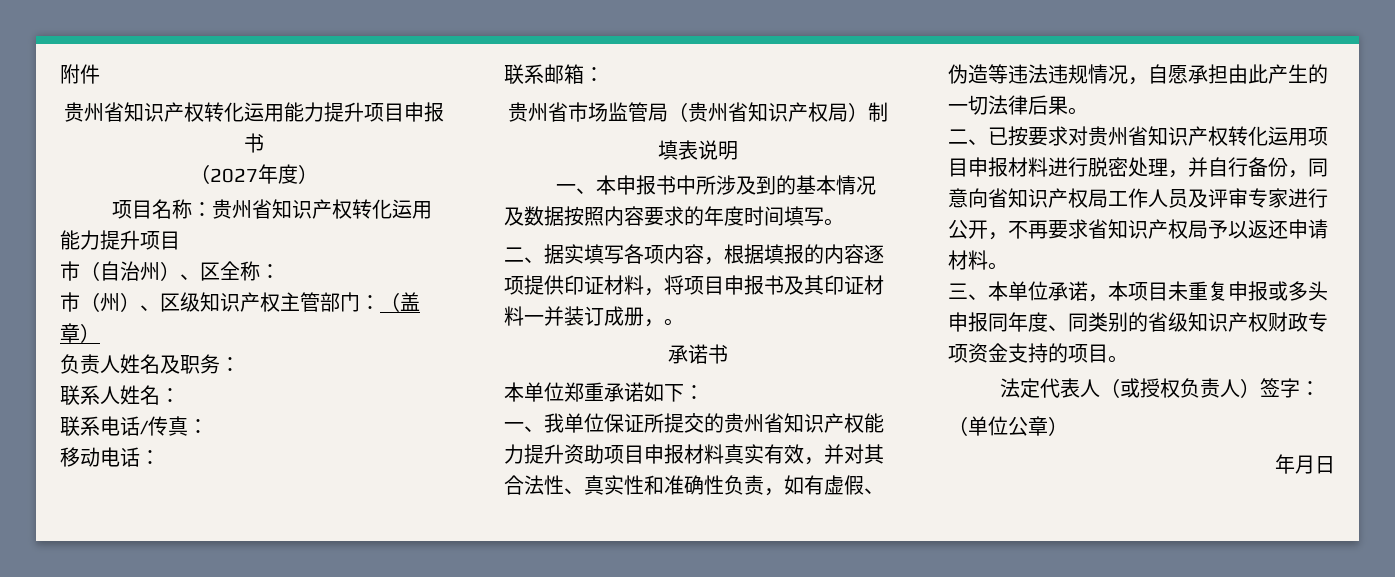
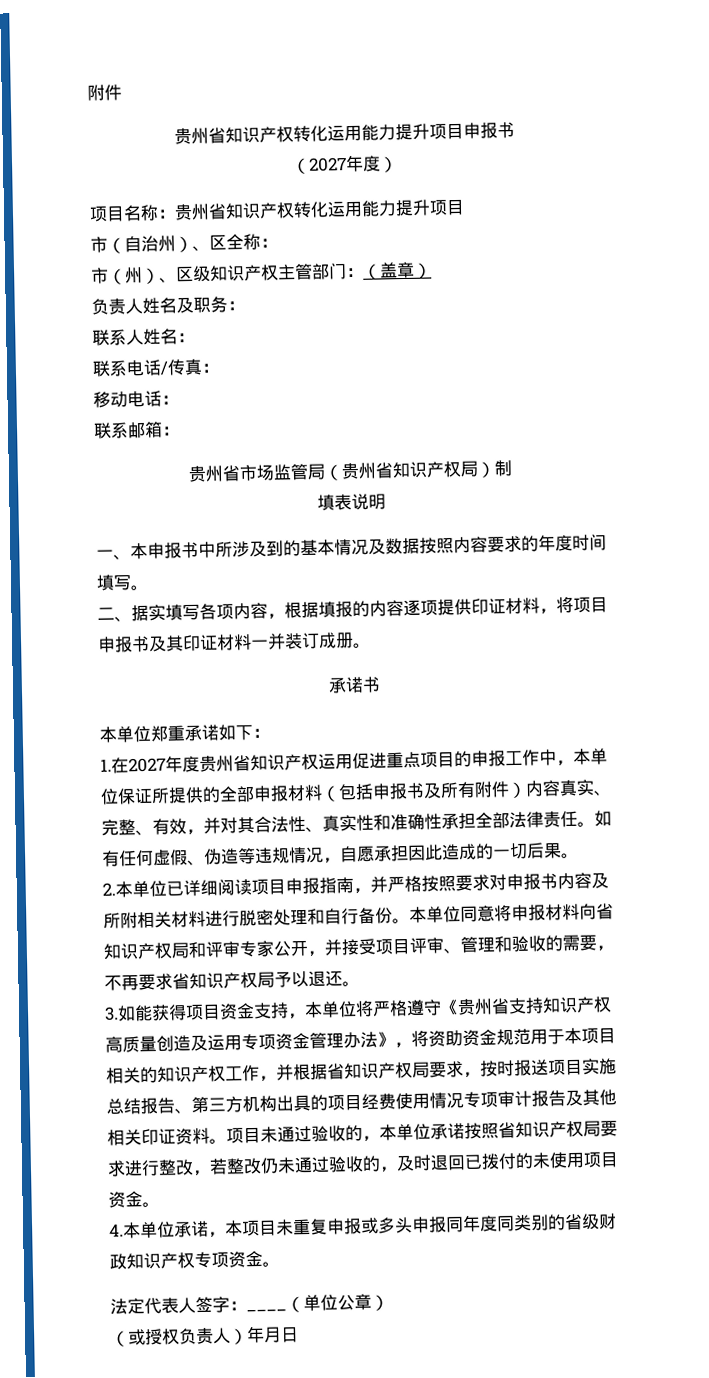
- 二、据实填写各项内容，根据填报的内容逐项提供印证材料，将项目申报书及其印证材料一并装订成册，。
+ 二、据实填写各项内容，根据填报的内容逐项提供印证材料，将项目申报书及其印证材料一并装订成册。
- 一、我单位保证所提交的贵州省知识产权能力提升资助项目申报材料真实有效，并对其合法性、真实性和准确性负责，如有虚假、伪造等违法违规情况，自愿承担由此产生的一切法律后果。
- 二、已按要求对贵州省知识产权转化运用项目申报材料进行脱密处理，并自行备份，同意向省知识产权局工作人员及评审专家进行公开，不再要求省知识产权局予以返还申请材料。
- 三、本单位承诺，本项目未重复申报或多头申报同年度、同类别的省级知识产权财政专项资金支持的项目。
+ 1.在2027年度贵州省知识产权运用促进重点项目的申报工作中，本单位保证所提供的全部申报材料（包括申报书及所有附件）内容真实、完整、有效，并对其合法性、真实性和准确性承担全部法律责任。如有任何虚假、伪造等违规情况，自愿承担因此造成的一切后果。
+ 2.本单位已详细阅读项目申报指南，并严格按照要求对申报书内容及所附相关材料进行脱密处理和自行备份。本单位同意将申报材料向省知识产权局和评审专家公开，并接受项目评审、管理和验收的需要，不再要求省知识产权局予以退还。
+ 3.如能获得项目资金支持，本单位将严格遵守《贵州省支持知识产权高质量创造及运用专项资金管理办法》，将资助资金规范用于本项目相关的知识产权工作，并根据省知识产权局要求，按时报送项目实施总结报告、第三方机构出具的项目经费使用情况专项审计报告及其他相关印证资料。项目未通过验收的，本单位承诺按照省知识产权局要求进行整改，若整改仍未通过验收的，及时退回已拨付的未使用项目资金。
+ 4.本单位承诺，本项目未重复申报或多头申报同年度同类别的省级财政知识产权专项资金。
- 法定代表人（或授权负责人）签字：
- （单位公章）
- 年月日
+ 法定代表人签字：____（单位公章）
+ （或授权负责人）年月日

